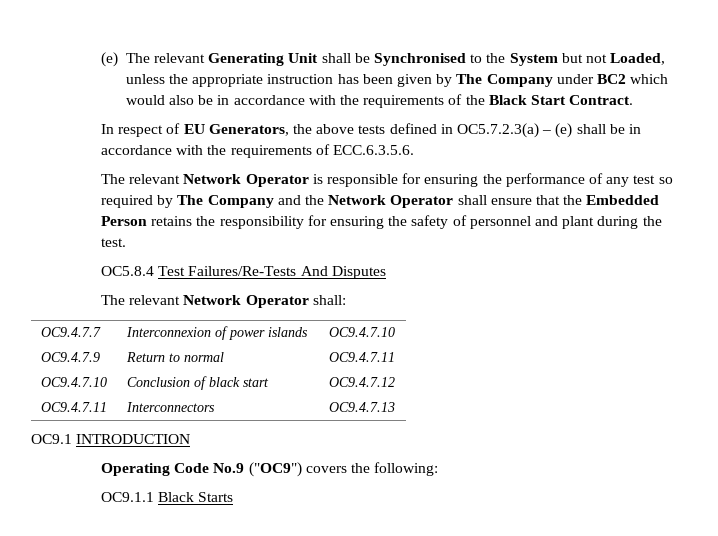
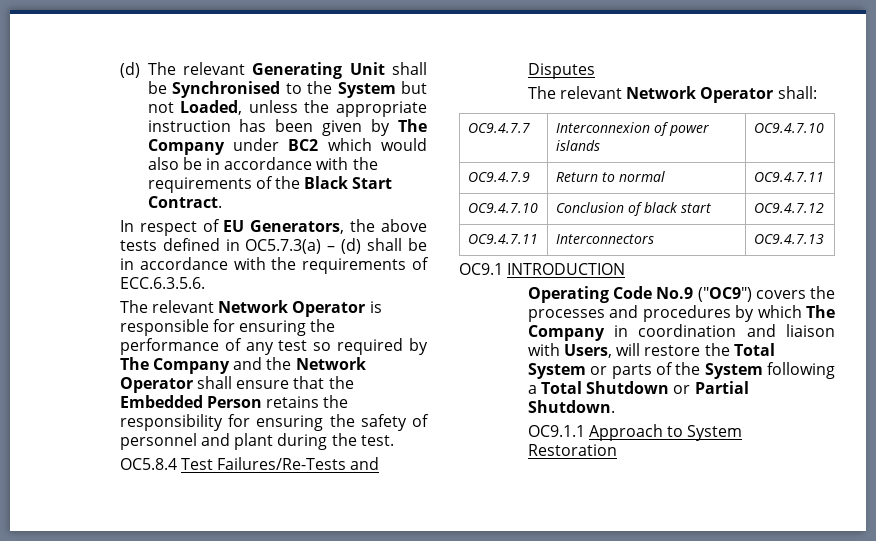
- (e) The relevant Generating Unit shall be Synchronised to the System but not Loaded, unless the appropriate instruction has been given by The Company under BC2 which would also be in accordance with the requirements of the Black Start Contract.
+ (d) The relevant Generating Unit shall be Synchronised to the System but not Loaded, unless the appropriate instruction has been given by The Company under BC2 which would also be in accordance with the requirements of the Black Start Contract.
- In respect of EU Generators, the above tests defined in OC5.7.2.3(a) – (e) shall be in accordance with the requirements of ECC.6.3.5.6.
+ In respect of EU Generators, the above tests defined in OC5.7.3(a) – (d) shall be in accordance with the requirements of ECC.6.3.5.6.
- OC5.8.4 Test Failures/Re-Tests And Disputes
+ OC5.8.4 Test Failures/Re-Tests and Disputes
- Operating Code No.9 ("OC9") covers the following:
- OC9.1.1 Black Starts
+ Operating Code No.9 ("OC9") covers the processes and procedures by which The Company in coordination and liaison with Users, will restore the Total System or parts of the System following a Total Shutdown or Partial Shutdown.
+ OC9.1.1 Approach to System Restoration

